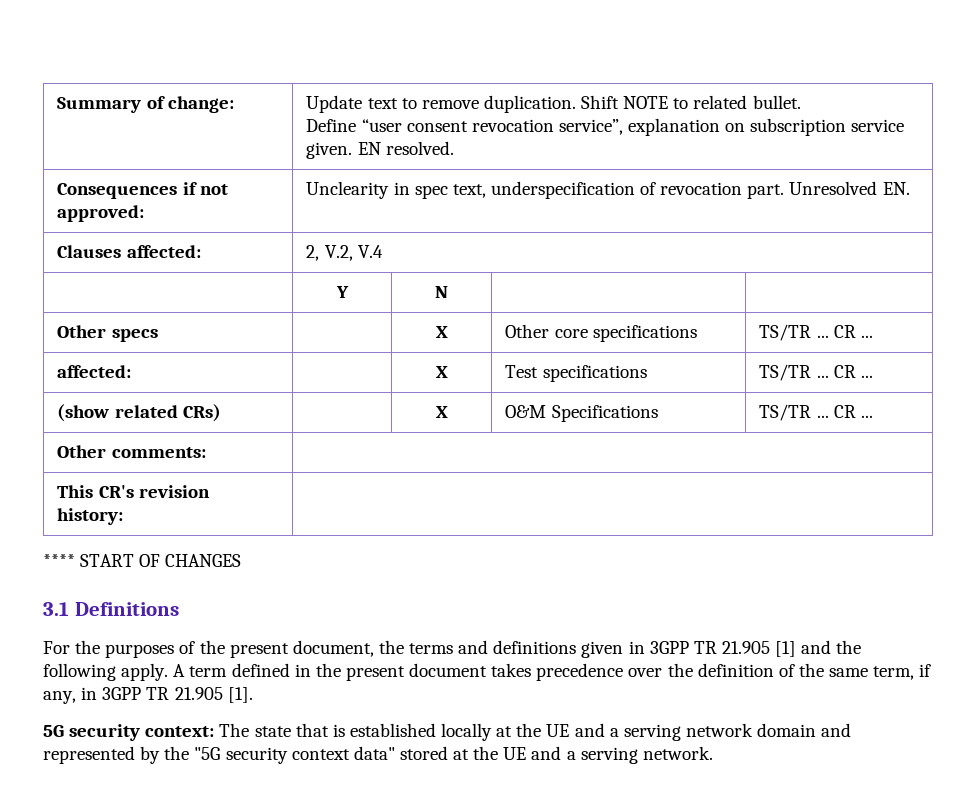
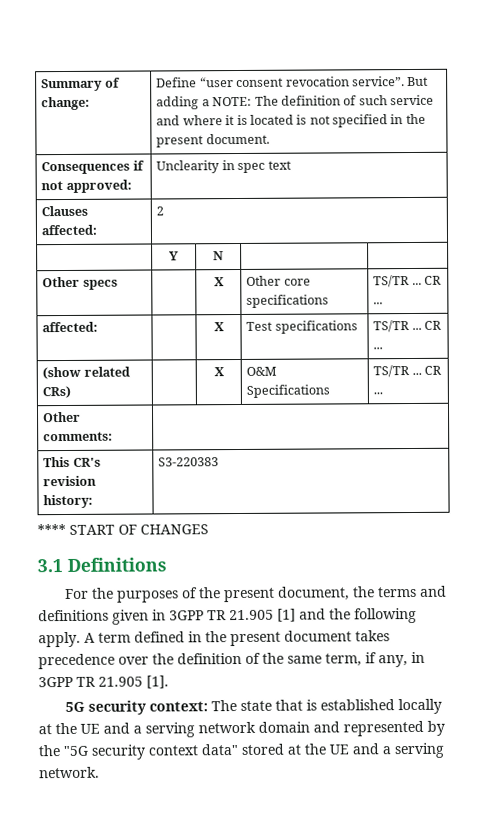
- Summary of change: | Update text to remove duplication. Shift NOTE to related bullet.
- Define “user consent revocation service”, explanation on subscription service given. EN resolved.
+ Summary of change: | Define “user consent revocation service”. But adding a NOTE: The definition of such service and where it is located is not specified in the present document.
- Consequences if not approved: | Unclearity in spec text, underspecification of revocation part. Unresolved EN.
+ Consequences if not approved: | Unclearity in spec text
- Clauses affected: | 2, V.2, V.4
+ Clauses affected: | 2
- This CR's revision history: |
+ This CR's revision history: | S3-220383

